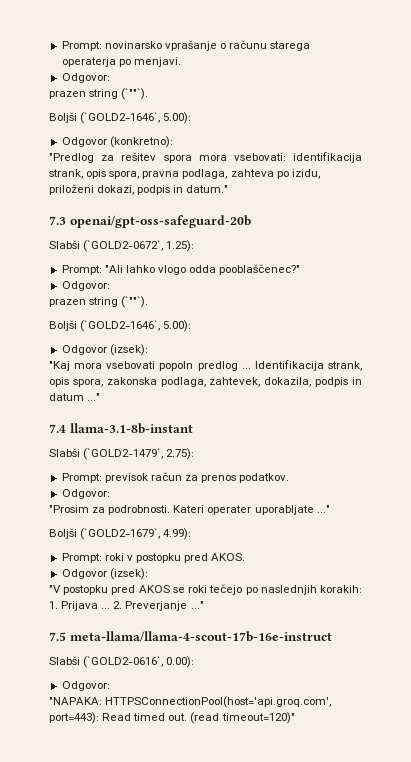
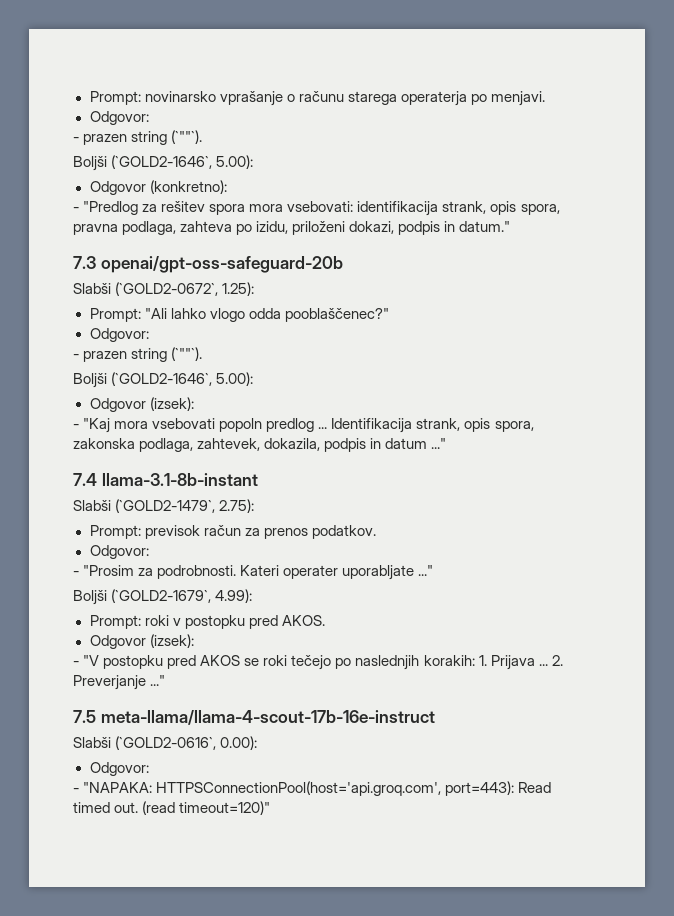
  Prompt: novinarsko vprašanje o računu starega operaterja po menjavi.
  Odgovor:
- prazen string (`""`).
+ - prazen string (`""`).
- "Predlog za rešitev spora mora vsebovati: identifikacija strank, opis spora, pravna podlaga, zahteva po izidu, priloženi dokazi, podpis in datum."
+ - "Predlog za rešitev spora mora vsebovati: identifikacija strank, opis spora, pravna podlaga, zahteva po izidu, priloženi dokazi, podpis in datum."
  Prompt: "Ali lahko vlogo odda pooblaščenec?"
  Odgovor:
- prazen string (`""`).
+ - prazen string (`""`).
- "Kaj mora vsebovati popoln predlog ...
+ - "Kaj mora vsebovati popoln predlog ...
- "Prosim za podrobnosti.
+ - "Prosim za podrobnosti.
- "V postopku pred AKOS se roki tečejo po naslednjih korakih: 1. Prijava ...
+ - "V postopku pred AKOS se roki tečejo po naslednjih korakih: 1. Prijava ...
- "NAPAKA: HTTPSConnectionPool(host='api.groq.com', port=443): Read timed out.
+ - "NAPAKA: HTTPSConnectionPool(host='api.groq.com', port=443): Read timed out.

